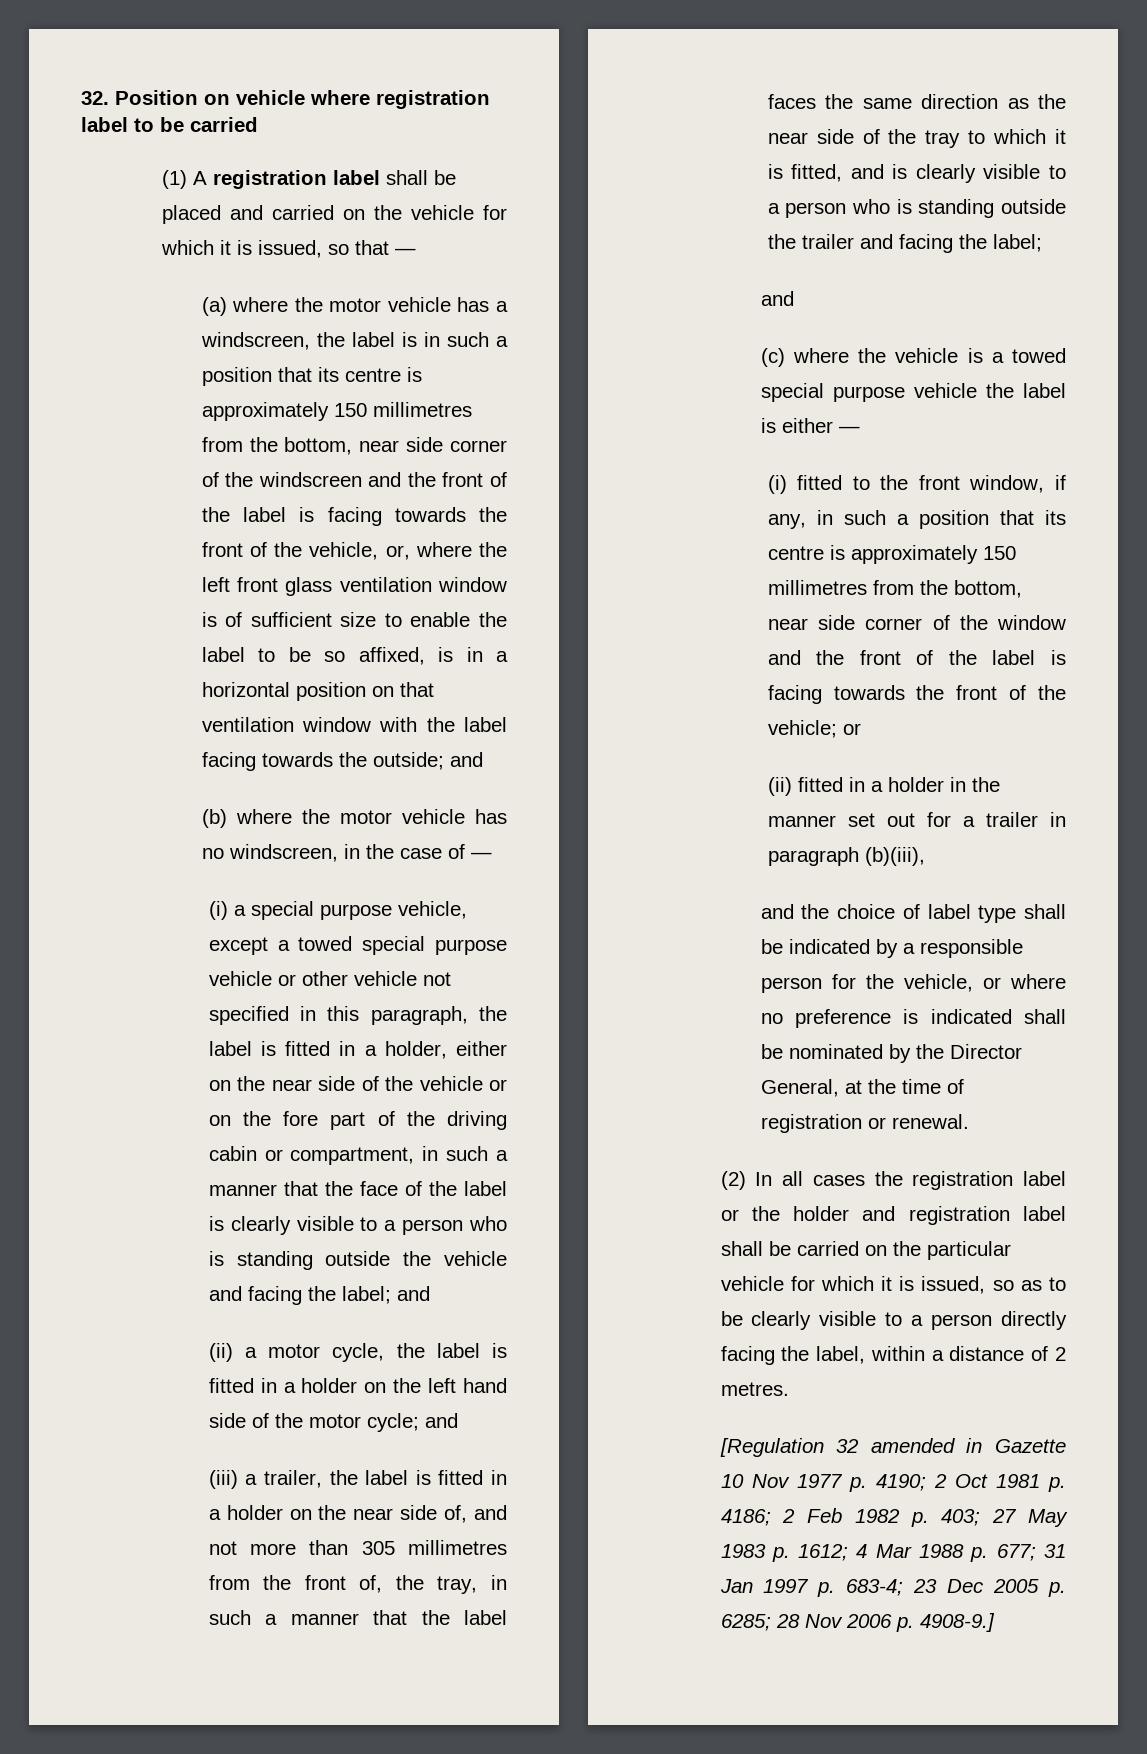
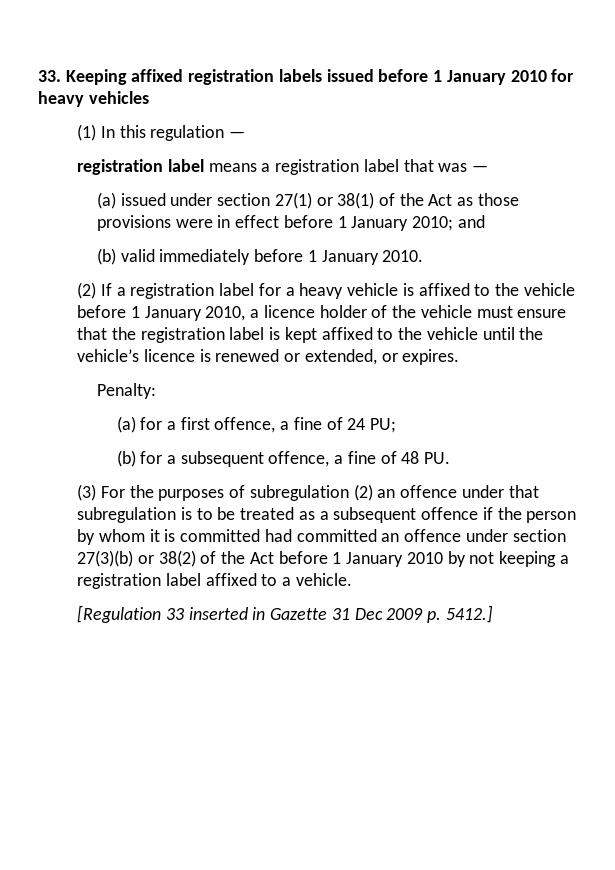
- 32. Position on vehicle where registration label to be carried
- (1) A registration label shall be placed and carried on the vehicle for which it is issued, so that —
- (a) where the motor vehicle has a windscreen, the label is in such a position that its centre is approximately 150 millimetres from the bottom, near side corner of the windscreen and the front of the label is facing towards the front of the vehicle, or, where the left front glass ventilation window is of sufficient size to enable the label to be so affixed, is in a horizontal position on that ventilation window with the label facing towards the outside; and
- (b) where the motor vehicle has no windscreen, in the case of —
- (i) a special purpose vehicle, except a towed special purpose vehicle or other vehicle not specified in this paragraph, the label is fitted in a holder, either on the near side of the vehicle or on the fore part of the driving cabin or compartment, in such a manner that the face of the label is clearly visible to a person who is standing outside the vehicle and facing the label; and
- (ii) a motor cycle, the label is fitted in a holder on the left hand side of the motor cycle; and
- (iii) a trailer, the label is fitted in a holder on the near side of, and not more than 305 millimetres from the front of, the tray, in such a manner that the label faces the same direction as the near side of the tray to which it is fitted, and is clearly visible to a person who is standing outside the trailer and facing the label;
- and
- (c) where the vehicle is a towed special purpose vehicle the label is either —
- (i) fitted to the front window, if any, in such a position that its centre is approximately 150 millimetres from the bottom, near side corner of the window and the front of the label is facing towards the front of the vehicle; or
- (ii) fitted in a holder in the manner set out for a trailer in paragraph (b)(iii),
- and the choice of label type shall be indicated by a responsible person for the vehicle, or where no preference is indicated shall be nominated by the Director General, at the time of registration or renewal.
- (2) In all cases the registration label or the holder and registration label shall be carried on the particular vehicle for which it is issued, so as to be clearly visible to a person directly facing the label, within a distance of 2 metres.
- [Regulation 32 amended in Gazette 10 Nov 1977 p. 4190; 2 Oct 1981 p. 4186; 2 Feb 1982 p. 403; 27 May 1983 p. 1612; 4 Mar 1988 p. 677; 31 Jan 1997 p. 683-4; 23 Dec 2005 p. 6285; 28 Nov 2006 p. 4908-9.]
+ 33. Keeping affixed registration labels issued before 1 January 2010 for heavy vehicles
+ (1) In this regulation —
+ registration label means a registration label that was —
+ (a) issued under section 27(1) or 38(1) of the Act as those provisions were in effect before 1 January 2010; and
+ (b) valid immediately before 1 January 2010.
+ (2) If a registration label for a heavy vehicle is affixed to the vehicle before 1 January 2010, a licence holder of the vehicle must ensure that the registration label is kept affixed to the vehicle until the vehicle’s licence is renewed or extended, or expires.
+ Penalty:
+ (a) for a first offence, a fine of 24 PU;
+ (b) for a subsequent offence, a fine of 48 PU.
+ (3) For the purposes of subregulation (2) an offence under that subregulation is to be treated as a subsequent offence if the person by whom it is committed had committed an offence under section 27(3)(b) or 38(2) of the Act before 1 January 2010 by not keeping a registration label affixed to a vehicle.
+ [Regulation 33 inserted in Gazette 31 Dec 2009 p. 5412.]

